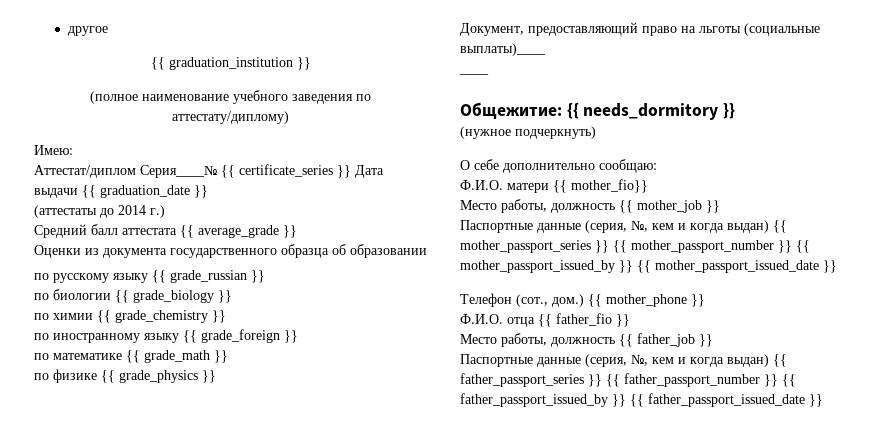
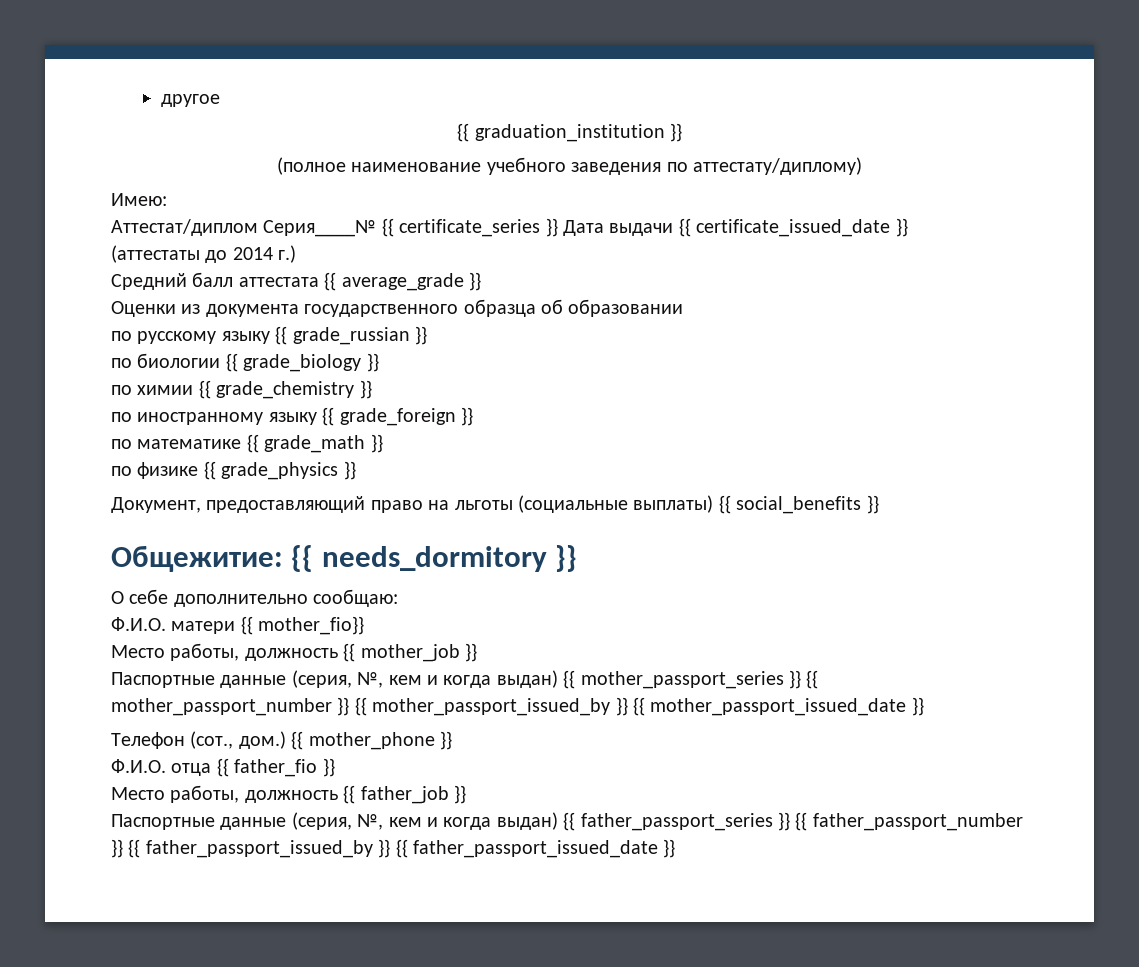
- Аттестат/диплом Серия____№ {{ certificate_series }} Дата выдачи {{ graduation_date }}
+ Аттестат/диплом Серия____№ {{ certificate_series }} Дата выдачи {{ certificate_issued_date }}
- Документ, предоставляющий право на льготы (социальные выплаты)____
- ____
+ Документ, предоставляющий право на льготы (социальные выплаты) {{ social_benefits }}
- (нужное подчеркнуть)

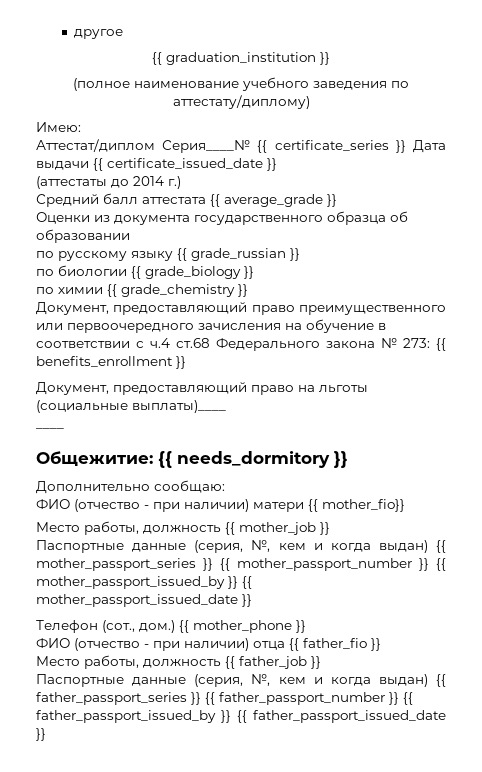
- по иностранному языку {{ grade_foreign }}
- по математике {{ grade_math }}
- по физике {{ grade_physics }}
+ Документ, предоставляющий право преимущественного или первоочередного зачисления на обучение в соответствии с ч.4 ст.68 Федерального закона № 273: {{ benefits_enrollment }}
- Документ, предоставляющий право на льготы (социальные выплаты) {{ social_benefits }}
+ Документ, предоставляющий право на льготы (социальные выплаты)____
+ ____
- О себе дополнительно сообщаю:
- Ф.И.О. матери {{ mother_fio}}
+ Дополнительно сообщаю:
+ ФИО (отчество - при наличии) матери {{ mother_fio}}
- Ф.И.О. отца {{ father_fio }}
+ ФИО (отчество - при наличии) отца {{ father_fio }}

